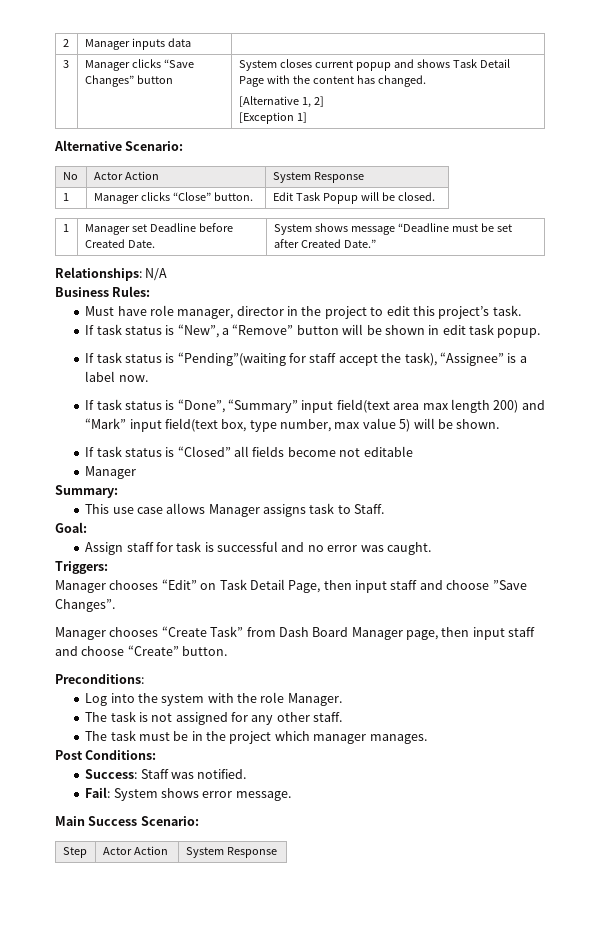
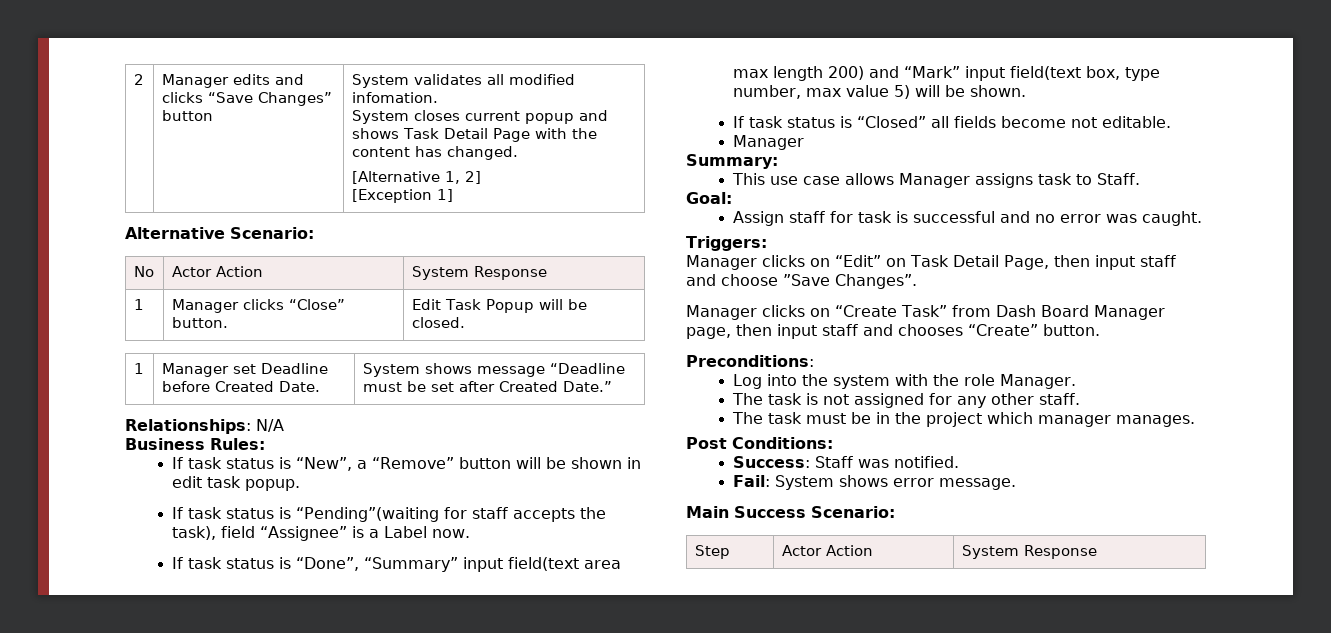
- 2 | Manager inputs data |
- 3 | Manager clicks “Save Changes” button | System closes current popup and shows Task Detail Page with the content has changed.
+ 2 | Manager edits and clicks “Save Changes” button | System validates all modified infomation.
+ System closes current popup and shows Task Detail Page with the content has changed.
- Must have role manager, director in the project to edit this project’s task.
- If task status is “Pending”(waiting for staff accept the task), “Assignee” is a label now.
+ If task status is “Pending”(waiting for staff accepts the task), field “Assignee” is a Label now.
- If task status is “Closed” all fields become not editable
+ If task status is “Closed” all fields become not editable.
- Manager chooses “Edit” on Task Detail Page, then input staff and choose ”Save Changes”.
+ Manager clicks on “Edit” on Task Detail Page, then input staff and choose ”Save Changes”.
- Manager chooses “Create Task” from Dash Board Manager page, then input staff and choose “Create” button.
+ Manager clicks on “Create Task” from Dash Board Manager page, then input staff and chooses “Create” button.

